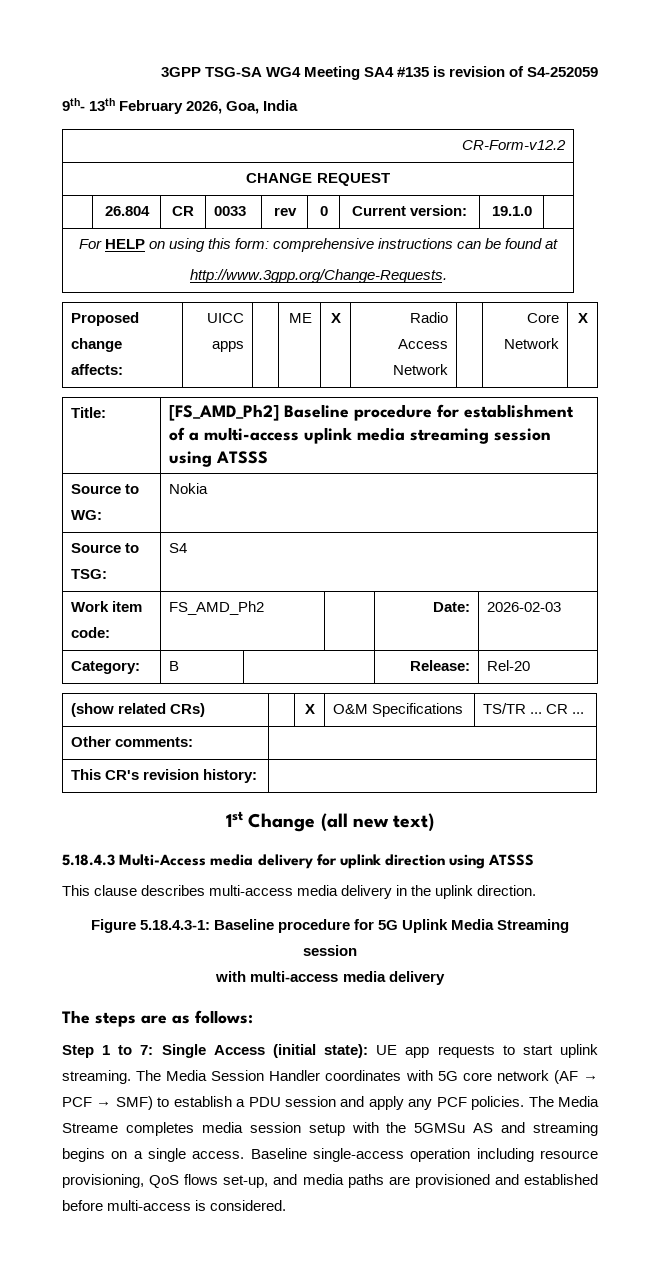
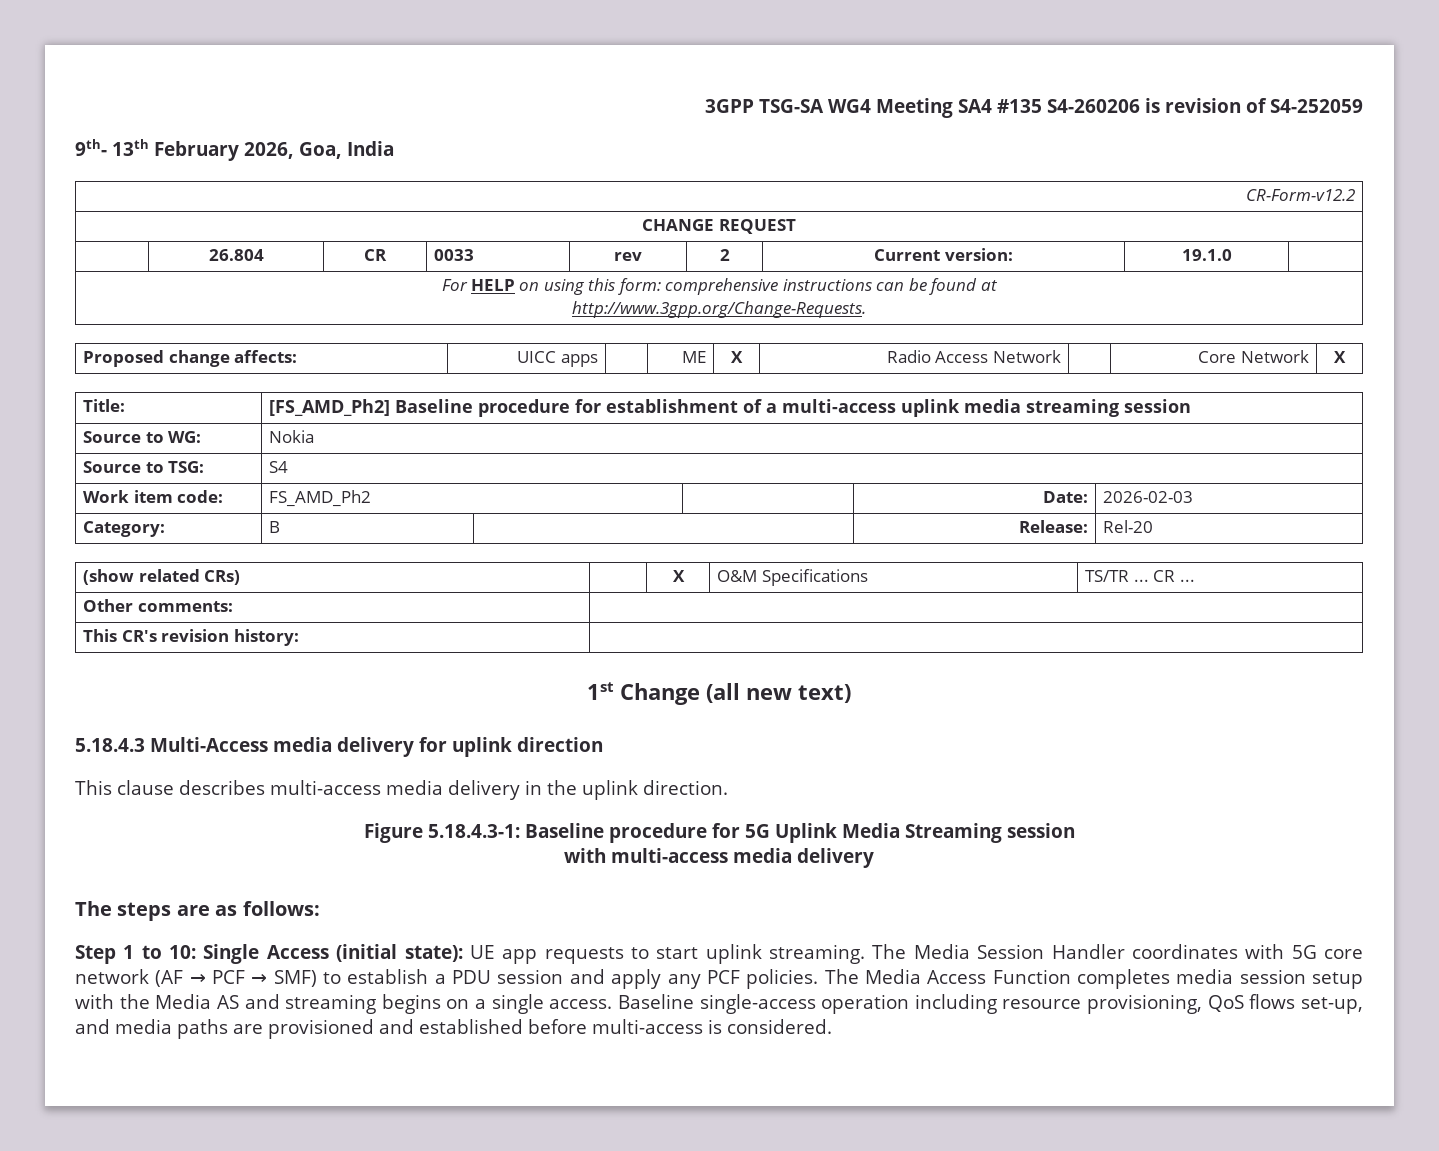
- 3GPP TSG-SA WG4 Meeting SA4 #135 is revision of S4-252059
+ 3GPP TSG-SA WG4 Meeting SA4 #135 S4-260206 is revision of S4-252059
- | 26.804 | CR | 0033 | rev | 0 | Current version: | 19.1.0 |
+ | 26.804 | CR | 0033 | rev | 2 | Current version: | 19.1.0 |
- Title: | [FS_AMD_Ph2] Baseline procedure for establishment of a multi-access uplink media streaming session using ATSSS
+ Title: | [FS_AMD_Ph2] Baseline procedure for establishment of a multi-access uplink media streaming session
- 5.18.4.3 Multi-Access media delivery for uplink direction using ATSSS
+ 5.18.4.3 Multi-Access media delivery for uplink direction
- Step 1 to 7: Single Access (initial state): UE app requests to start uplink streaming.
+ Step 1 to 10: Single Access (initial state): UE app requests to start uplink streaming.
- The Media Streame completes media session setup with the 5GMSu AS and streaming begins on a single access.
+ The Media Access Function completes media session setup with the Media AS and streaming begins on a single access.

